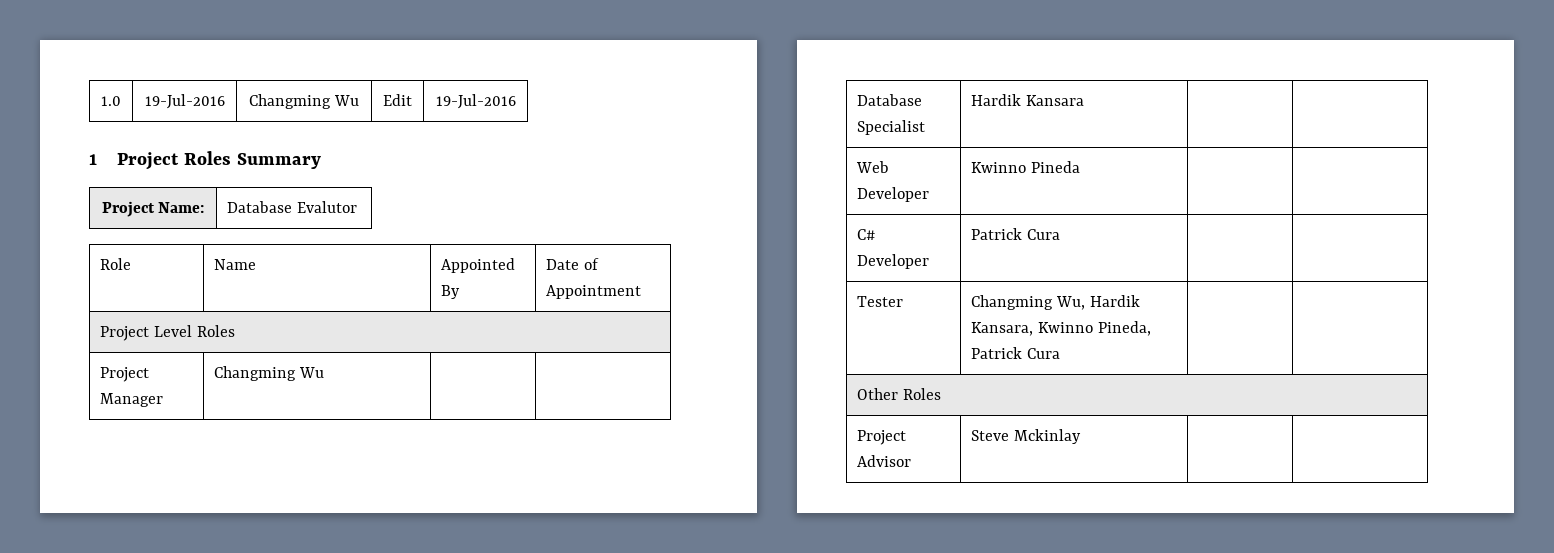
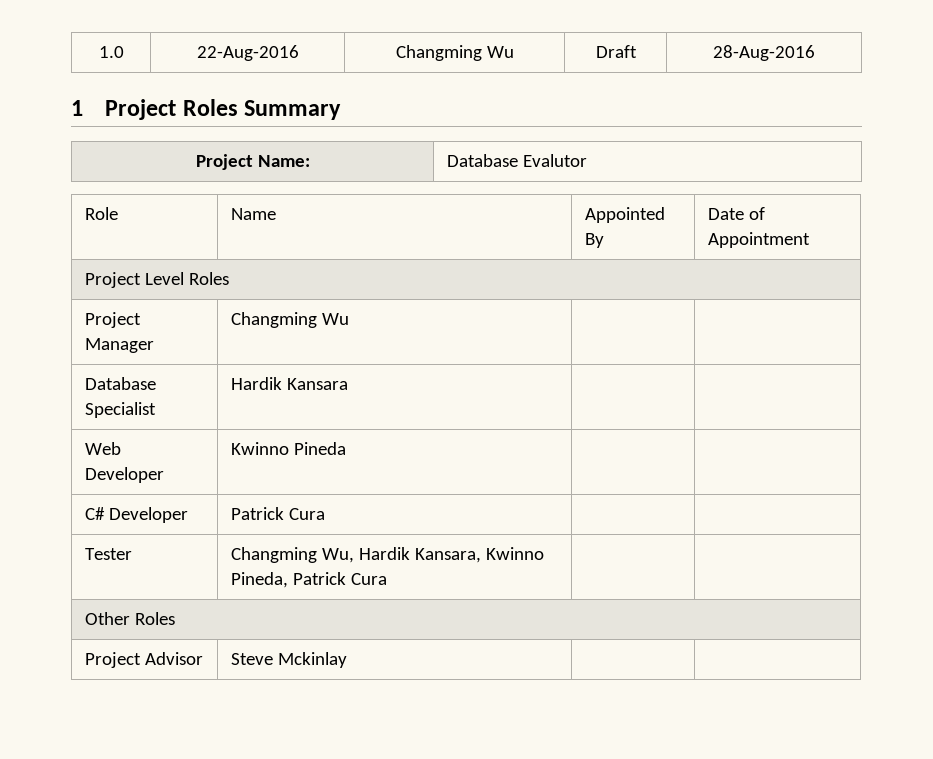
- 1.0 | 19-Jul-2016 | Changming Wu | Edit | 19-Jul-2016
+ 1.0 | 22-Aug-2016 | Changming Wu | Draft | 28-Aug-2016

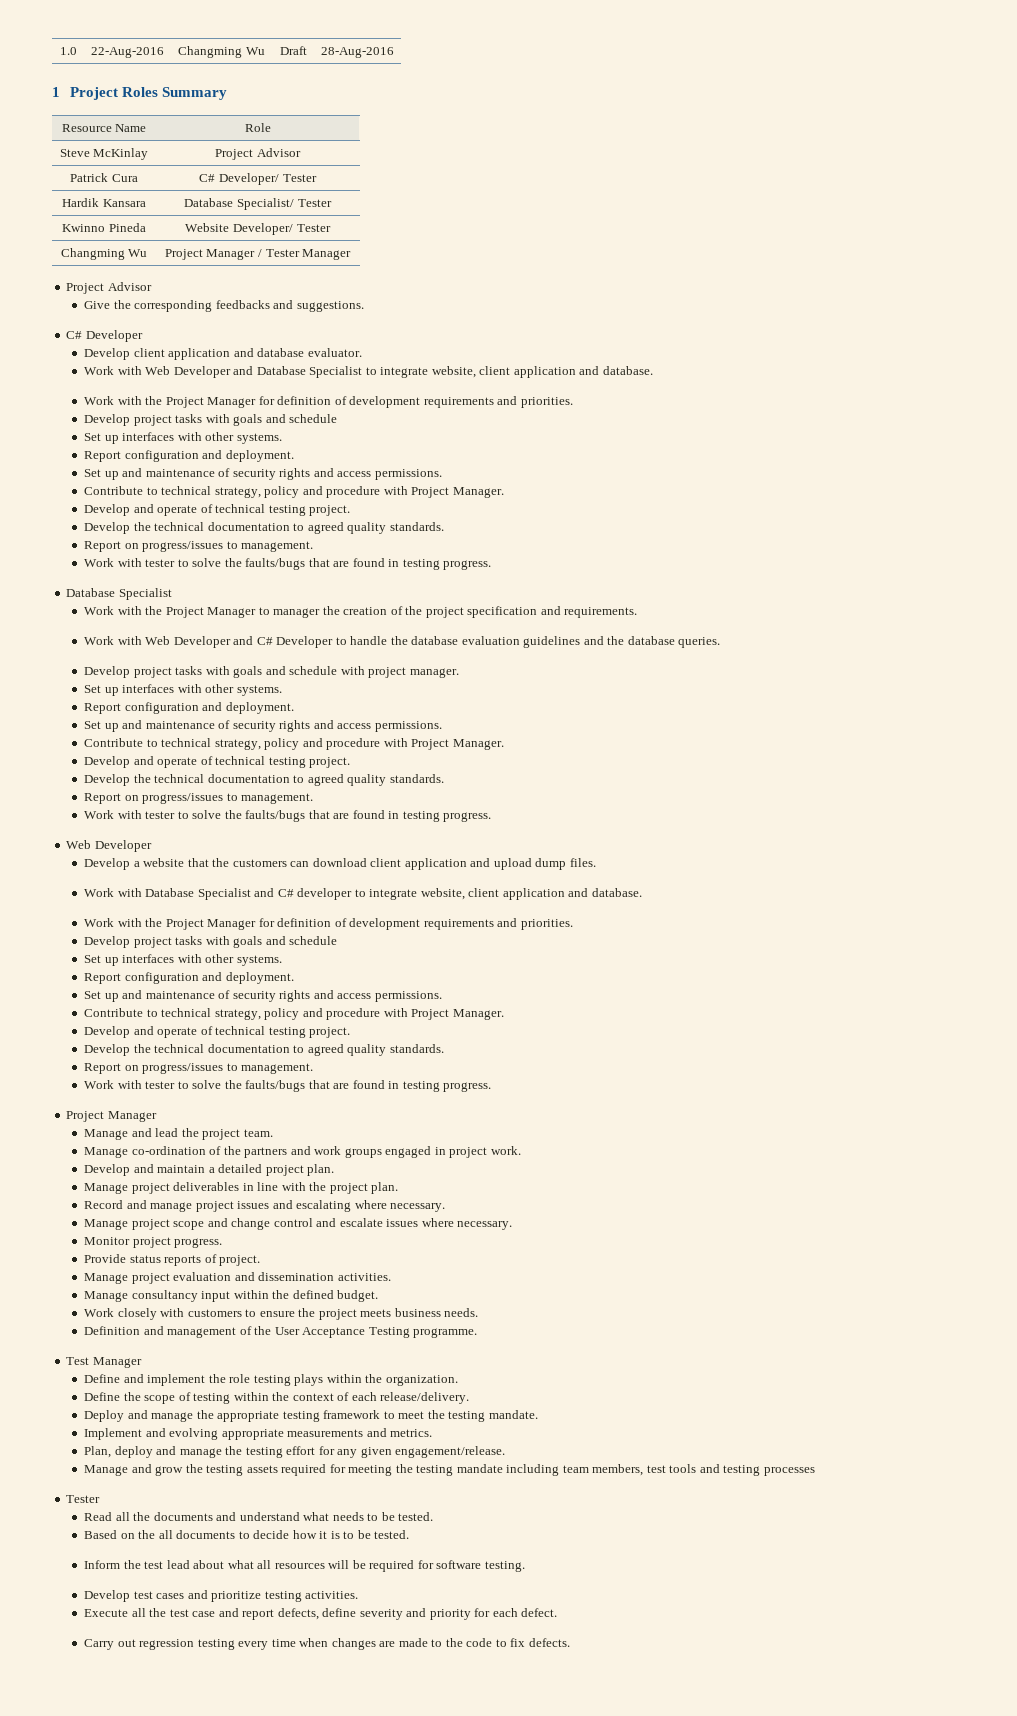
- Project Name: | Database Evalutor
- Role | Name | Appointed By | Date of Appointment
- Project Level Roles
- Project Manager | Changming Wu | |
- Database Specialist | Hardik Kansara | |
- Web Developer | Kwinno Pineda | |
- C# Developer | Patrick Cura | |
- Tester | Changming Wu, Hardik Kansara, Kwinno Pineda, Patrick Cura | |
- Other Roles
- Project Advisor | Steve Mckinlay | |
+ Resource Name | Role
+ Steve McKinlay | Project Advisor
+ Patrick Cura | C# Developer/ Tester
+ Hardik Kansara | Database Specialist/ Tester
+ Kwinno Pineda | Website Developer/ Tester
+ Changming Wu | Project Manager / Tester Manager
+ Project Advisor
+ Give the corresponding feedbacks and suggestions.
+ C# Developer
+ Develop client application and database evaluator.
+ Work with Web Developer and Database Specialist to integrate website, client application and database.
+ Work with the Project Manager for definition of development requirements and priorities.
+ Develop project tasks with goals and schedule
+ Set up interfaces with other systems.
+ Report configuration and deployment.
+ Set up and maintenance of security rights and access permissions.
+ Contribute to technical strategy, policy and procedure with Project Manager.
+ Develop and operate of technical testing project.
+ Develop the technical documentation to agreed quality standards.
+ Report on progress/issues to management.
+ Work with tester to solve the faults/bugs that are found in testing progress.
+ Database Specialist
+ Work with the Project Manager to manager the creation of the project specification and requirements.
+ Work with Web Developer and C# Developer to handle the database evaluation guidelines and the database queries.
+ Develop project tasks with goals and schedule with project manager.
+ Set up interfaces with other systems.
+ Report configuration and deployment.
+ Set up and maintenance of security rights and access permissions.
+ Contribute to technical strategy, policy and procedure with Project Manager.
+ Develop and operate of technical testing project.
+ Develop the technical documentation to agreed quality standards.
+ Report on progress/issues to management.
+ Work with tester to solve the faults/bugs that are found in testing progress.
+ Web Developer
+ Develop a website that the customers can download client application and upload dump files.
+ Work with Database Specialist and C# developer to integrate website, client application and database.
+ Work with the Project Manager for definition of development requirements and priorities.
+ Develop project tasks with goals and schedule
+ Set up interfaces with other systems.
+ Report configuration and deployment.
+ Set up and maintenance of security rights and access permissions.
+ Contribute to technical strategy, policy and procedure with Project Manager.
+ Develop and operate of technical testing project.
+ Develop the technical documentation to agreed quality standards.
+ Report on progress/issues to management.
+ Work with tester to solve the faults/bugs that are found in testing progress.
+ Project Manager
+ Manage and lead the project team.
+ Manage co-ordination of the partners and work groups engaged in project work.
+ Develop and maintain a detailed project plan.
+ Manage project deliverables in line with the project plan.
+ Record and manage project issues and escalating where necessary.
+ Manage project scope and change control and escalate issues where necessary.
+ Monitor project progress.
+ Provide status reports of project.
+ Manage project evaluation and dissemination activities.
+ Manage consultancy input within the defined budget.
+ Work closely with customers to ensure the project meets business needs.
+ Definition and management of the User Acceptance Testing programme.
+ Test Manager
+ Define and implement the role testing plays within the organization.
+ Define the scope of testing within the context of each release/delivery.
+ Deploy and manage the appropriate testing framework to meet the testing mandate.
+ Implement and evolving appropriate measurements and metrics.
+ Plan, deploy and manage the testing effort for any given engagement/release.
+ Manage and grow the testing assets required for meeting the testing mandate including team members, test tools and testing processes
+ Tester
+ Read all the documents and understand what needs to be tested.
+ Based on the all documents to decide how it is to be tested.
+ Inform the test lead about what all resources will be required for software testing.
+ Develop test cases and prioritize testing activities.
+ Execute all the test case and report defects, define severity and priority for each defect.
+ Carry out regression testing every time when changes are made to the code to fix defects.

